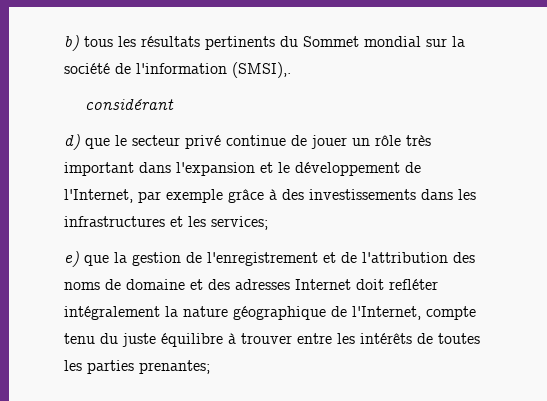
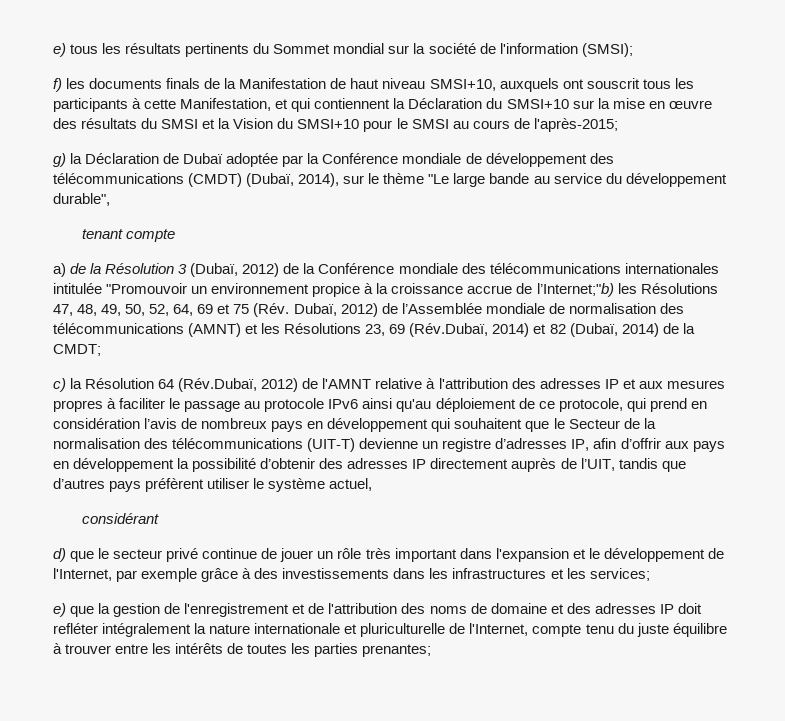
- b) tous les résultats pertinents du Sommet mondial sur la société de l'information (SMSI),.
+ e) tous les résultats pertinents du Sommet mondial sur la société de l'information (SMSI);
+ f) les documents finals de la Manifestation de haut niveau SMSI+10, auxquels ont souscrit tous les participants à cette Manifestation, et qui contiennent la Déclaration du SMSI+10 sur la mise en œuvre des résultats du SMSI et la Vision du SMSI+10 pour le SMSI au cours de l'après-2015;
+ g) la Déclaration de Dubaï adoptée par la Conférence mondiale de développement des télécommunications (CMDT) (Dubaï, 2014), sur le thème "Le large bande au service du développement durable",
+ tenant compte
+ a) de la Résolution 3 (Dubaï, 2012) de la Conférence mondiale des télécommunications internationales intitulée "Promouvoir un environnement propice à la croissance accrue de l’Internet;"b) les Résolutions 47, 48, 49, 50, 52, 64, 69 et 75 (Rév. Dubaï, 2012) de l’Assemblée mondiale de normalisation des télécommunications (AMNT) et les Résolutions 23, 69 (Rév.Dubaï, 2014) et 82 (Dubaï, 2014) de la CMDT;
+ c) la Résolution 64 (Rév.Dubaï, 2012) de l'AMNT relative à l'attribution des adresses IP et aux mesures propres à faciliter le passage au protocole IPv6 ainsi qu'au déploiement de ce protocole, qui prend en considération l’avis de nombreux pays en développement qui souhaitent que le Secteur de la normalisation des télécommunications (UIT-T) devienne un registre d’adresses IP, afin d’offrir aux pays en développement la possibilité d’obtenir des adresses IP directement auprès de l’UIT, tandis que d’autres pays préfèrent utiliser le système actuel,
- e) que la gestion de l'enregistrement et de l'attribution des noms de domaine et des adresses Internet doit refléter intégralement la nature géographique de l'Internet, compte tenu du juste équilibre à trouver entre les intérêts de toutes les parties prenantes;
+ e) que la gestion de l'enregistrement et de l'attribution des noms de domaine et des adresses IP doit refléter intégralement la nature internationale et pluriculturelle de l'Internet, compte tenu du juste équilibre à trouver entre les intérêts de toutes les parties prenantes;

